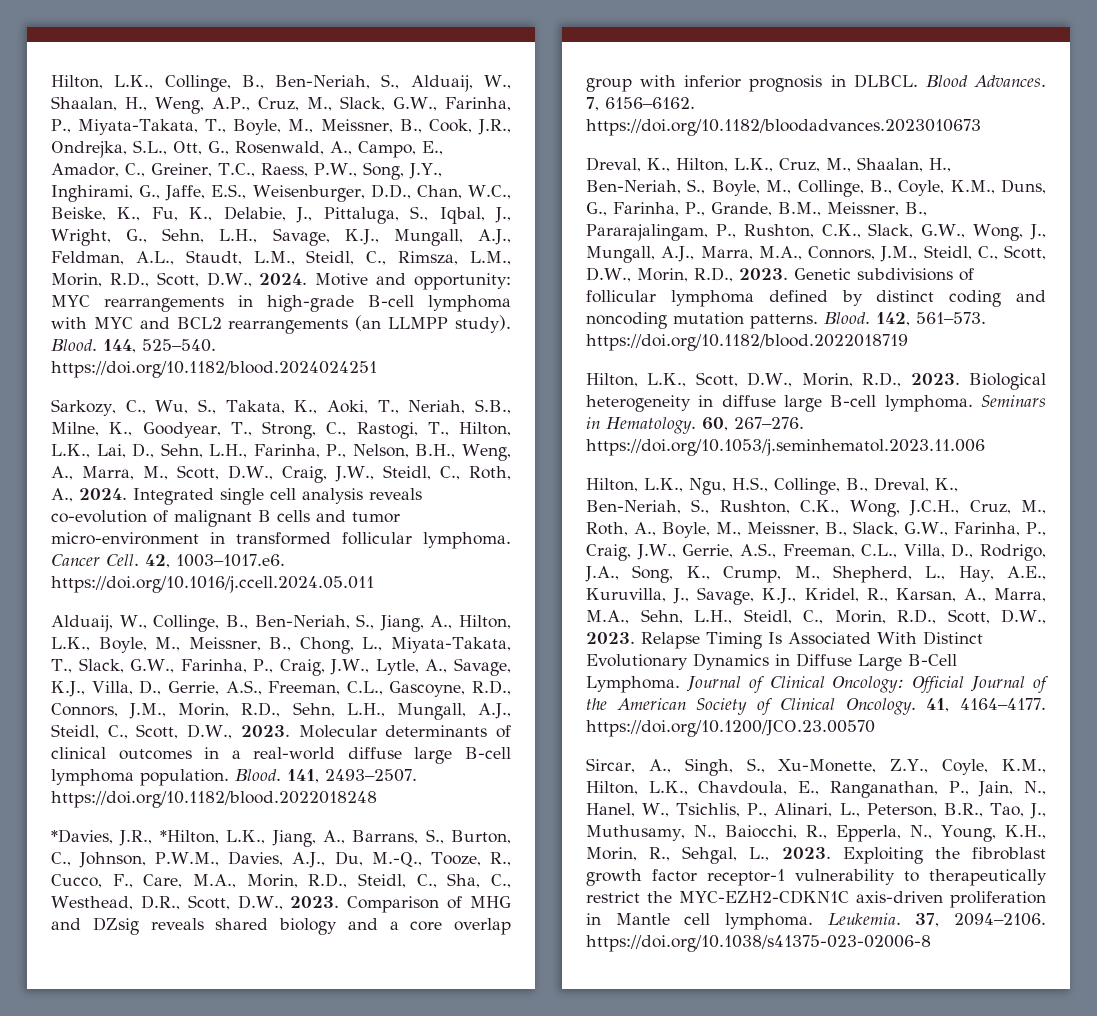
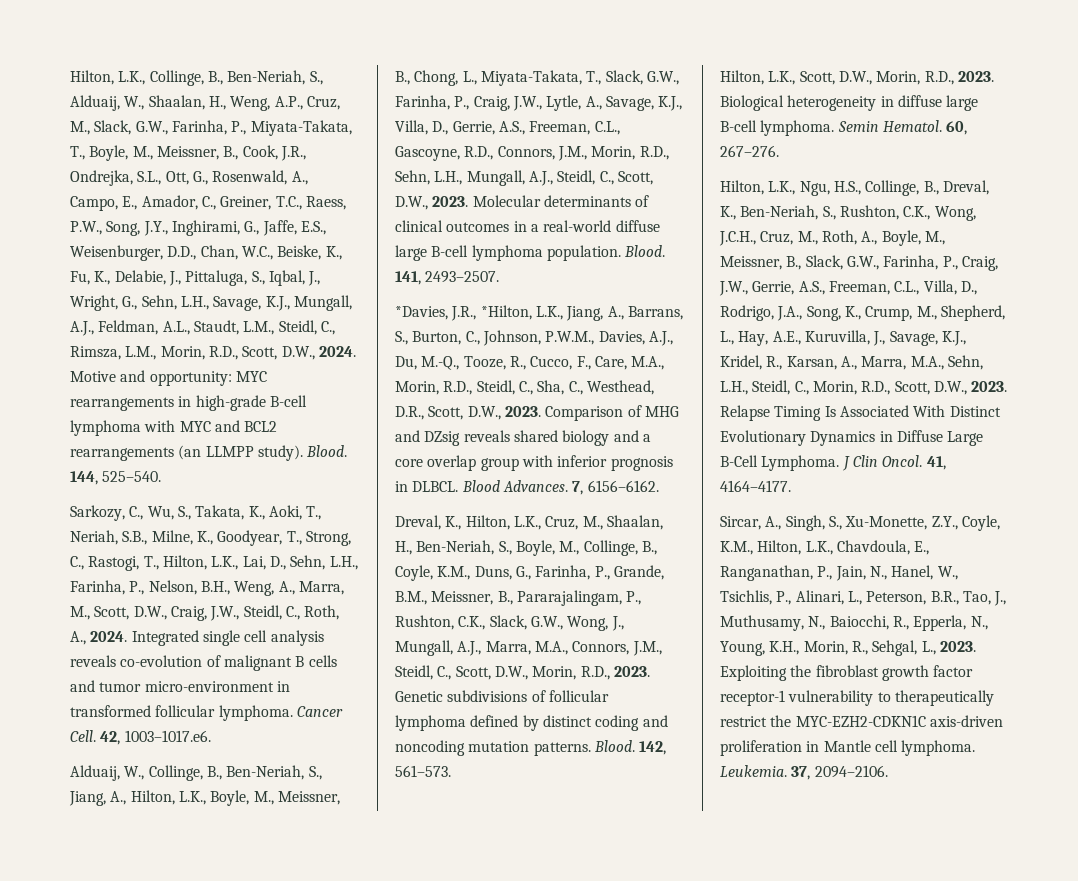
- 144, 525–540. https://doi.org/10.1182/blood.2024024251
+ 144, 525–540.
- 42, 1003–1017.e6. https://doi.org/10.1016/j.ccell.2024.05.011
+ 42, 1003–1017.e6.
- 141, 2493–2507. https://doi.org/10.1182/blood.2022018248
+ 141, 2493–2507.
- 7, 6156–6162. https://doi.org/10.1182/bloodadvances.2023010673
+ 7, 6156–6162.
- 142, 561–573. https://doi.org/10.1182/blood.2022018719
+ 142, 561–573.
- Seminars in Hematology.
+ Semin Hematol.
- 60, 267–276. https://doi.org/10.1053/j.seminhematol.2023.11.006
+ 60, 267–276.
- Journal of Clinical Oncology: Official Journal of the American Society of Clinical Oncology.
+ J Clin Oncol.
- 41, 4164–4177. https://doi.org/10.1200/JCO.23.00570
+ 41, 4164–4177.
- 37, 2094–2106. https://doi.org/10.1038/s41375-023-02006-8
+ 37, 2094–2106.

